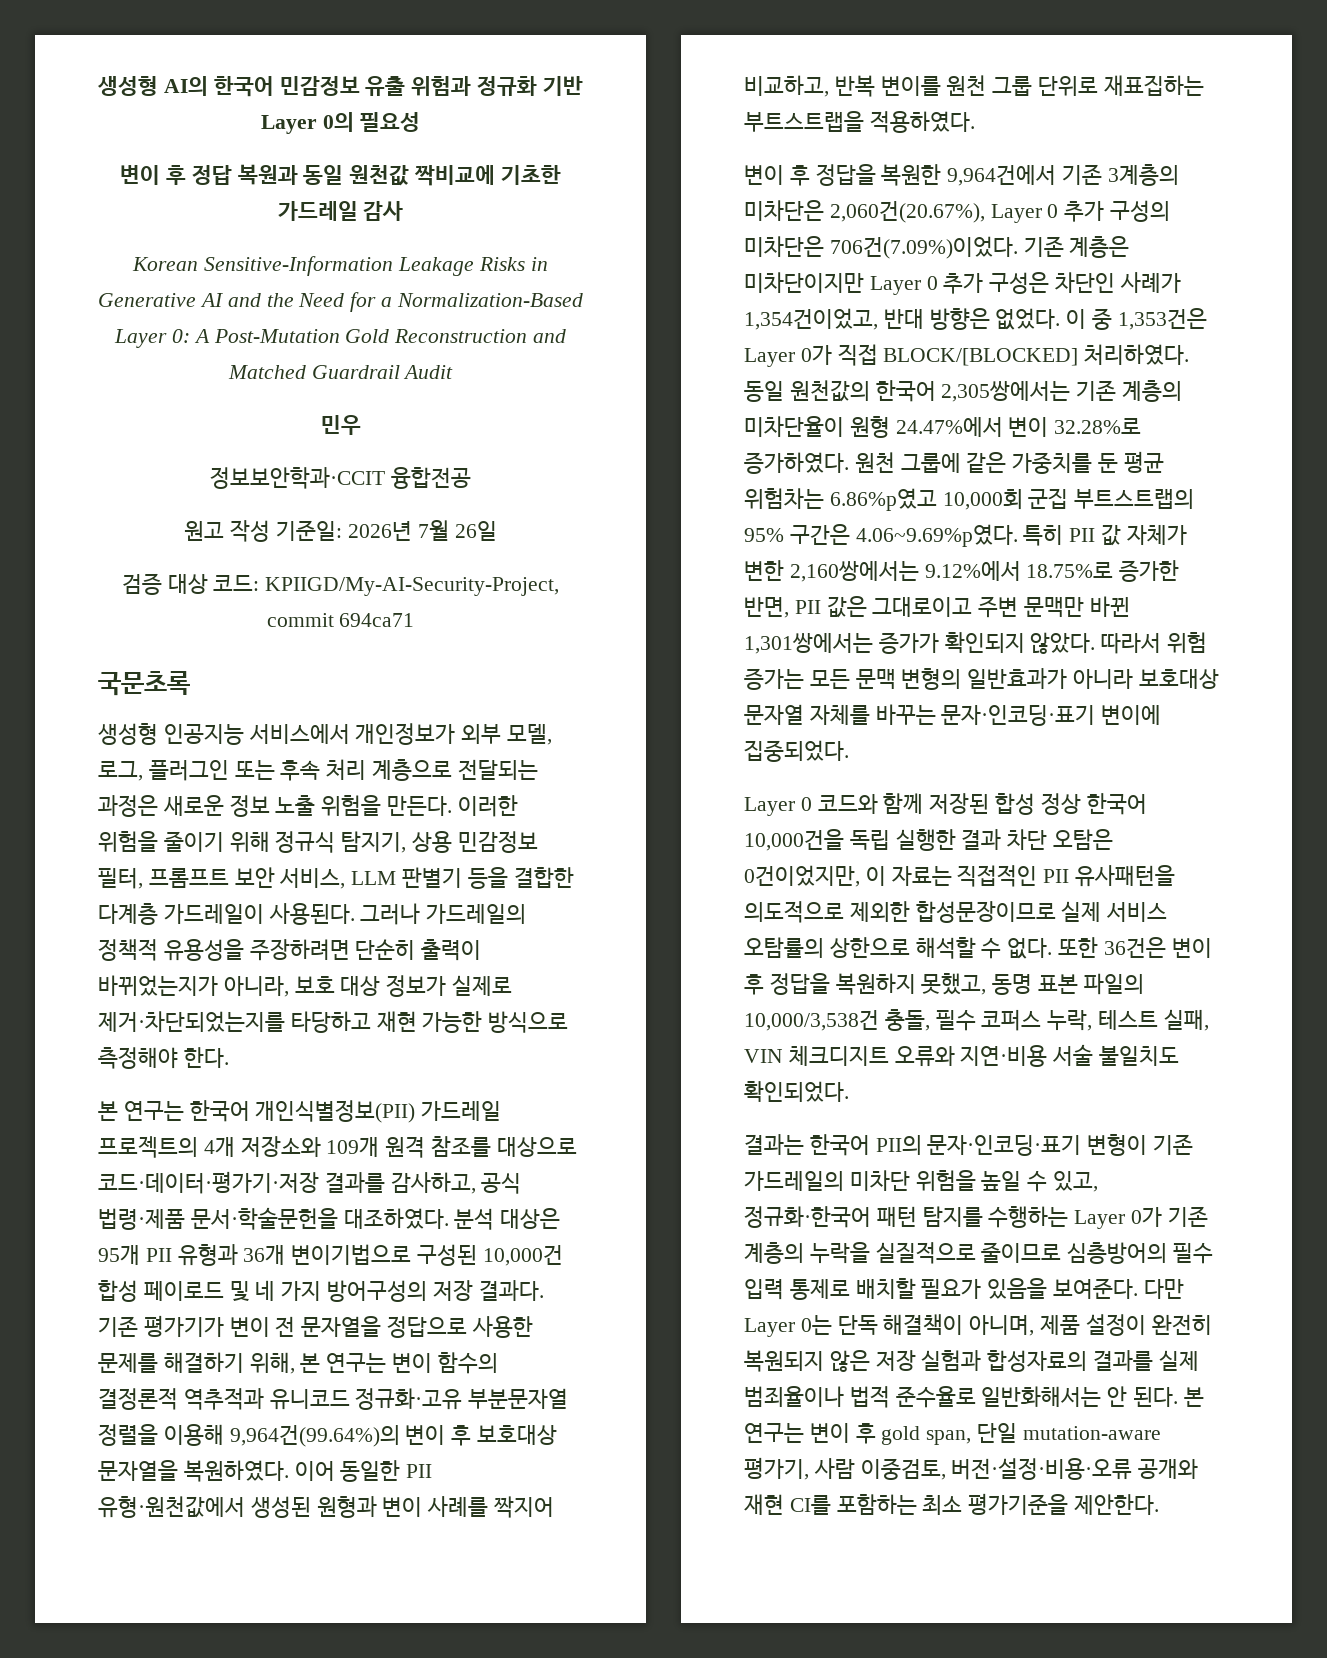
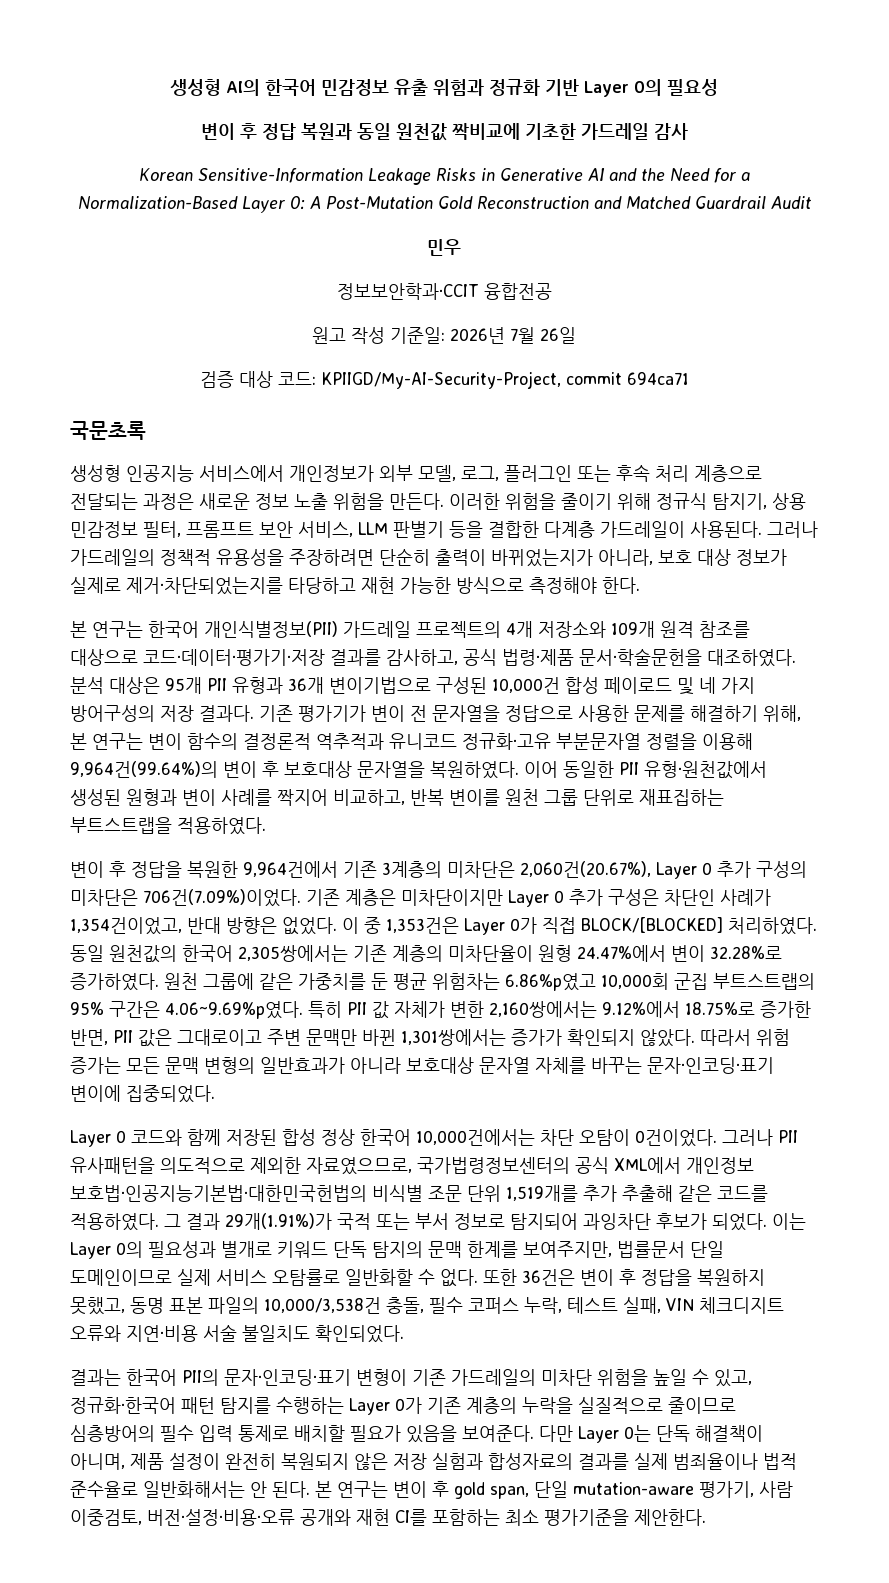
- Layer 0 코드와 함께 저장된 합성 정상 한국어 10,000건을 독립 실행한 결과 차단 오탐은 0건이었지만, 이 자료는 직접적인 PII 유사패턴을 의도적으로 제외한 합성문장이므로 실제 서비스 오탐률의 상한으로 해석할 수 없다.
+ Layer 0 코드와 함께 저장된 합성 정상 한국어 10,000건에서는 차단 오탐이 0건이었다. 그러나 PII 유사패턴을 의도적으로 제외한 자료였으므로, 국가법령정보센터의 공식 XML에서 개인정보 보호법·인공지능기본법·대한민국헌법의 비식별 조문 단위 1,519개를 추가 추출해 같은 코드를 적용하였다. 그 결과 29개(1.91%)가 국적 또는 부서 정보로 탐지되어 과잉차단 후보가 되었다. 이는 Layer 0의 필요성과 별개로 키워드 단독 탐지의 문맥 한계를 보여주지만, 법률문서 단일 도메인이므로 실제 서비스 오탐률로 일반화할 수 없다.

